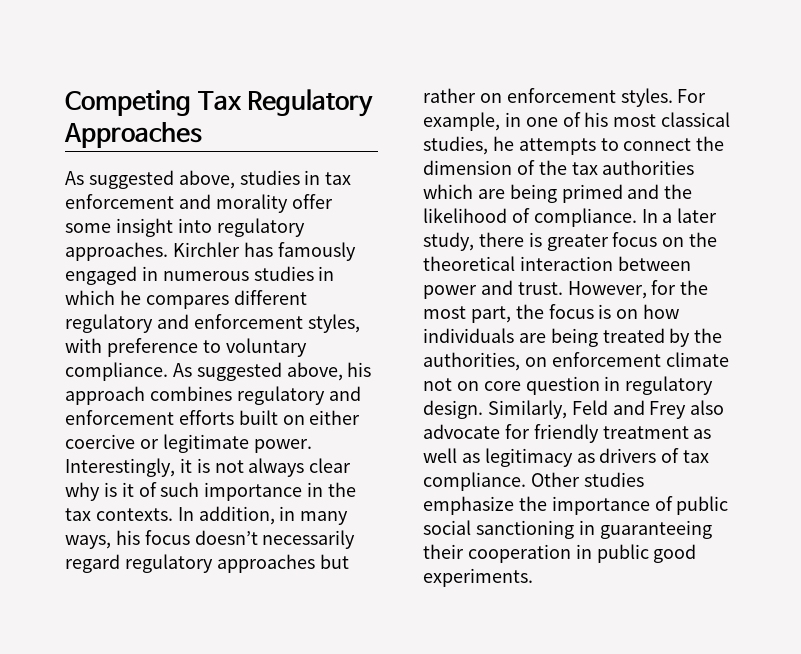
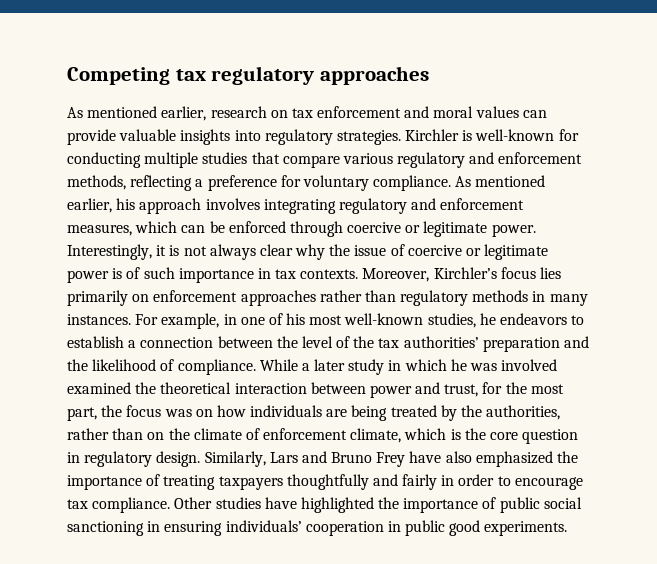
- Competing Tax Regulatory Approaches
- As suggested above, studies in tax enforcement and morality offer some insight into regulatory approaches. Kirchler has famously engaged in numerous studies in which he compares different regulatory and enforcement styles, with preference to voluntary compliance. As suggested above, his approach combines regulatory and enforcement efforts built on either coercive or legitimate power.
+ Competing tax regulatory approaches
+ As mentioned earlier, research on tax enforcement and moral values can provide valuable insights into regulatory strategies. Kirchler is well-known for conducting multiple studies that compare various regulatory and enforcement methods, reflecting a preference for voluntary compliance. As mentioned earlier, his approach involves integrating regulatory and enforcement measures, which can be enforced through coercive or legitimate power.
- Interestingly, it is not always clear why is it of such importance in the tax contexts.
+ Interestingly, it is not always clear why the issue of coercive or legitimate power is of such importance in tax contexts.
- In addition, in many ways, his focus doesn’t necessarily regard regulatory approaches but rather on enforcement styles.
+ Moreover, Kirchler’s focus lies primarily on enforcement approaches rather than regulatory methods in many instances.
- For example, in one of his most classical studies, he attempts to connect the dimension of the tax authorities which are being primed and the likelihood of compliance.
+ For example, in one of his most well-known studies, he endeavors to establish a connection between the level of the tax authorities’ preparation and the likelihood of compliance.
- In a later study, there is greater focus on the theoretical interaction between power and trust. However, for the most part, the focus is on how individuals are being treated by the authorities, on enforcement climate not on core question in regulatory design.
+ While a later study in which he was involved examined the theoretical interaction between power and trust, for the most part, the focus was on how individuals are being treated by the authorities, rather than on the climate of enforcement climate, which is the core question in regulatory design.
- Similarly, Feld and Frey also advocate for friendly treatment as well as legitimacy as drivers of tax compliance.
+ Similarly, Lars and Bruno Frey have also emphasized the importance of treating taxpayers thoughtfully and fairly in order to encourage tax compliance.
- Other studies emphasize the importance of public social sanctioning in guaranteeing their cooperation in public good experiments.
+ Other studies have highlighted the importance of public social sanctioning in ensuring individuals’ cooperation in public good experiments.

